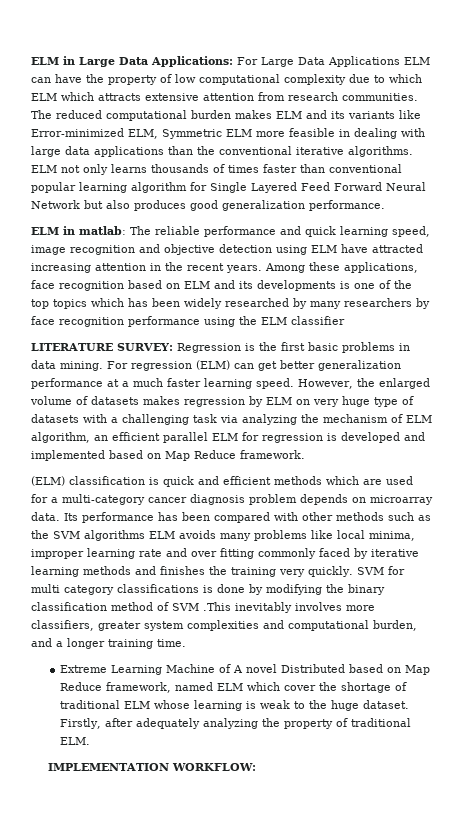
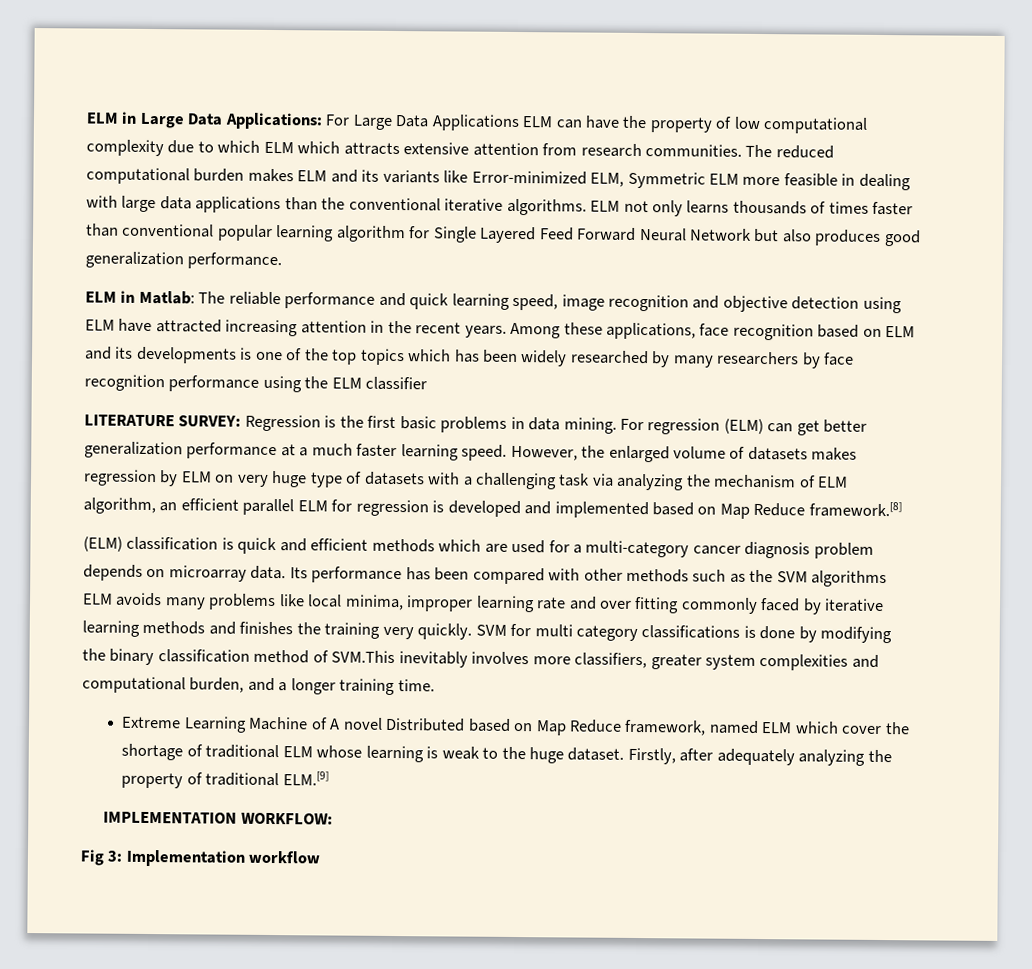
- ELM in matlab: The reliable performance and quick learning speed, image recognition and objective detection using ELM have attracted increasing attention in the recent years.
+ ELM in Matlab: The reliable performance and quick learning speed, image recognition and objective detection using ELM have attracted increasing attention in the recent years.
- However, the enlarged volume of datasets makes regression by ELM on very huge type of datasets with a challenging task via analyzing the mechanism of ELM algorithm, an efficient parallel ELM for regression is developed and implemented based on Map Reduce framework.
+ However, the enlarged volume of datasets makes regression by ELM on very huge type of datasets with a challenging task via analyzing the mechanism of ELM algorithm, an efficient parallel ELM for regression is developed and implemented based on Map Reduce framework.[8]
- SVM for multi category classifications is done by modifying the binary classification method of SVM .This inevitably involves more classifiers, greater system complexities and computational burden, and a longer training time.
+ SVM for multi category classifications is done by modifying the binary classification method of SVM.This inevitably involves more classifiers, greater system complexities and computational burden, and a longer training time.
- Firstly, after adequately analyzing the property of traditional ELM.
+ Firstly, after adequately analyzing the property of traditional ELM.[9]
+ Fig 3: Implementation workflow

